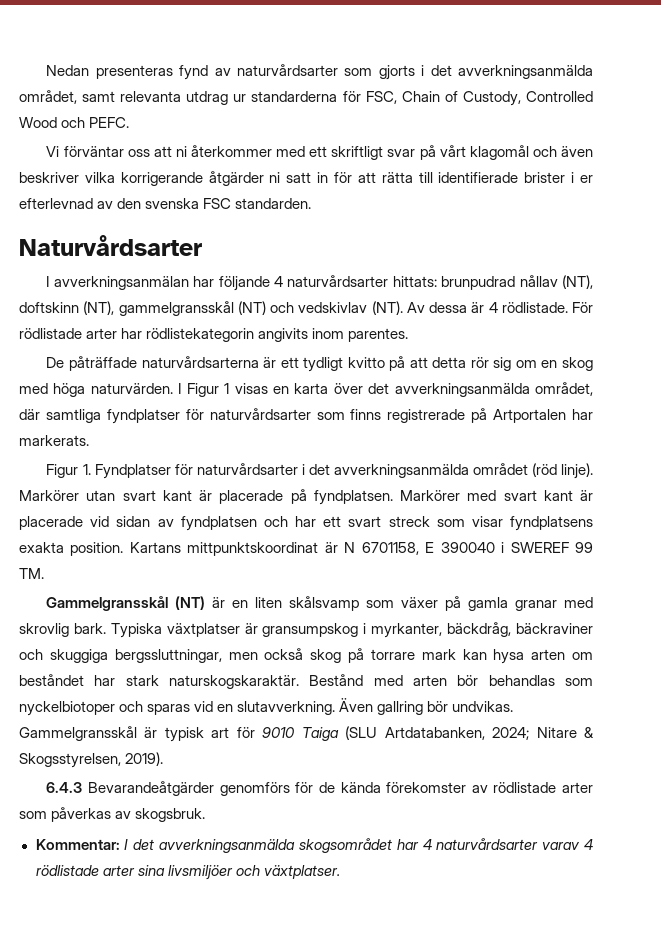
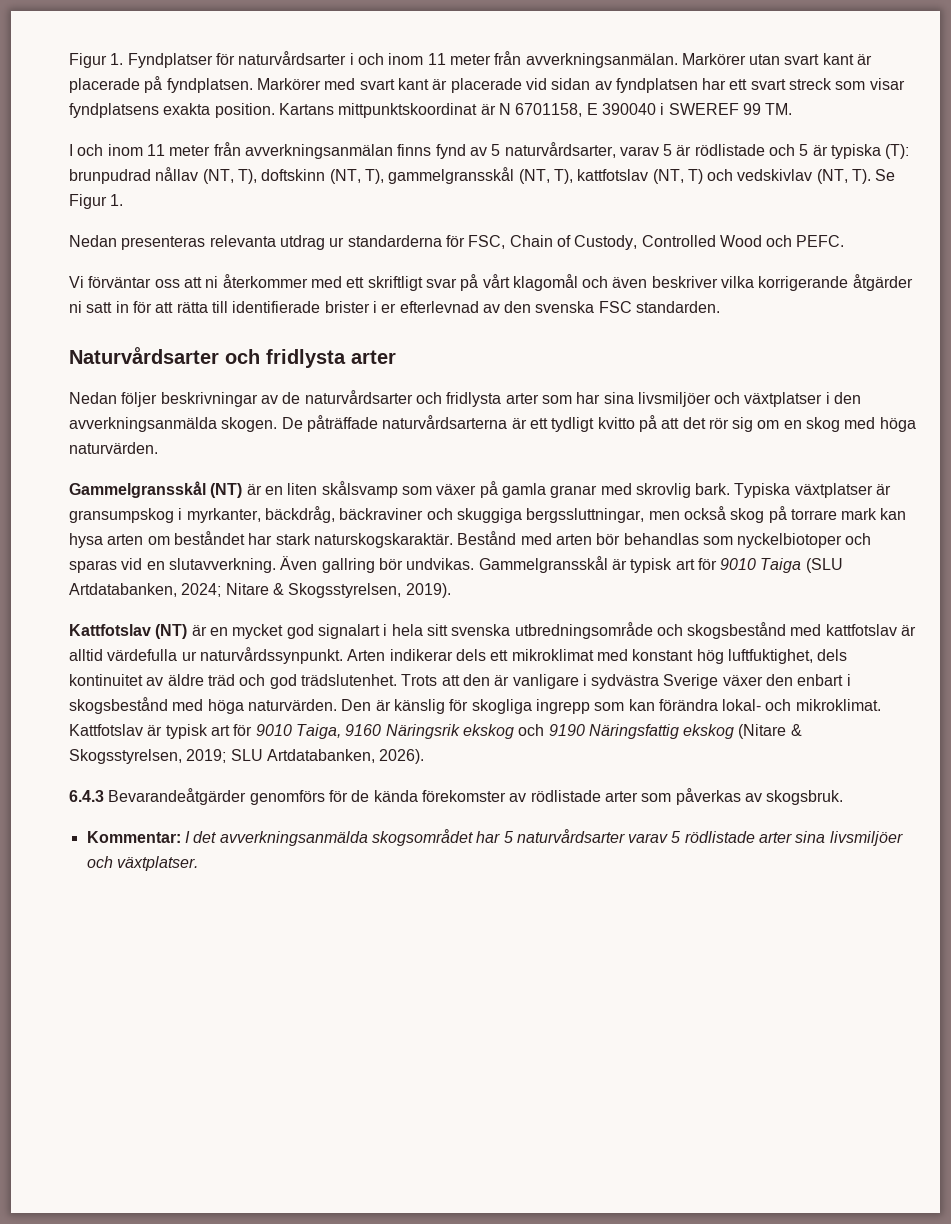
- Nedan presenteras fynd av naturvårdsarter som gjorts i det avverkningsanmälda området, samt relevanta utdrag ur standarderna för FSC, Chain of Custody, Controlled Wood och PEFC.
+ Figur 1. Fyndplatser för naturvårdsarter i och inom 11 meter från avverkningsanmälan. Markörer utan svart kant är placerade på fyndplatsen. Markörer med svart kant är placerade vid sidan av fyndplatsen har ett svart streck som visar fyndplatsens exakta position. Kartans mittpunktskoordinat är N 6701158, E 390040 i SWEREF 99 TM.
+ I och inom 11 meter från avverkningsanmälan finns fynd av 5 naturvårdsarter, varav 5 är rödlistade och 5 är typiska (T): brunpudrad nållav (NT, T), doftskinn (NT, T), gammelgransskål (NT, T), kattfotslav (NT, T) och vedskivlav (NT, T). Se Figur 1.
+ Nedan presenteras relevanta utdrag ur standarderna för FSC, Chain of Custody, Controlled Wood och PEFC.
- Naturvårdsarter
- I avverkningsanmälan har följande 4 naturvårdsarter hittats: brunpudrad nållav (NT), doftskinn (NT), gammelgransskål (NT) och vedskivlav (NT). Av dessa är 4 rödlistade. För rödlistade arter har rödlistekategorin angivits inom parentes.
- De påträffade naturvårdsarterna är ett tydligt kvitto på att detta rör sig om en skog med höga naturvärden. I Figur 1 visas en karta över det avverkningsanmälda området, där samtliga fyndplatser för naturvårdsarter som finns registrerade på Artportalen har markerats.
- Figur 1. Fyndplatser för naturvårdsarter i det avverkningsanmälda området (röd linje). Markörer utan svart kant är placerade på fyndplatsen. Markörer med svart kant är placerade vid sidan av fyndplatsen och har ett svart streck som visar fyndplatsens exakta position. Kartans mittpunktskoordinat är N 6701158, E 390040 i SWEREF 99 TM.
+ Naturvårdsarter och fridlysta arter
+ Nedan följer beskrivningar av de naturvårdsarter och fridlysta arter som har sina livsmiljöer och växtplatser i den avverkningsanmälda skogen. De påträffade naturvårdsarterna är ett tydligt kvitto på att det rör sig om en skog med höga naturvärden.
+ Kattfotslav (NT) är en mycket god signalart i hela sitt svenska utbredningsområde och skogsbestånd med kattfotslav är alltid värdefulla ur naturvårdssynpunkt. Arten indikerar dels ett mikroklimat med konstant hög luftfuktighet, dels kontinuitet av äldre träd och god trädslutenhet. Trots att den är vanligare i sydvästra Sverige växer den enbart i skogsbestånd med höga naturvärden. Den är känslig för skogliga ingrepp som kan förändra lokal- och mikroklimat. Kattfotslav är typisk art för 9010 Taiga, 9160 Näringsrik ekskog och 9190 Näringsfattig ekskog (Nitare & Skogsstyrelsen, 2019; SLU Artdatabanken, 2026).
- Kommentar: I det avverkningsanmälda skogsområdet har 4 naturvårdsarter varav 4 rödlistade arter sina livsmiljöer och växtplatser.
+ Kommentar: I det avverkningsanmälda skogsområdet har 5 naturvårdsarter varav 5 rödlistade arter sina livsmiljöer och växtplatser.

